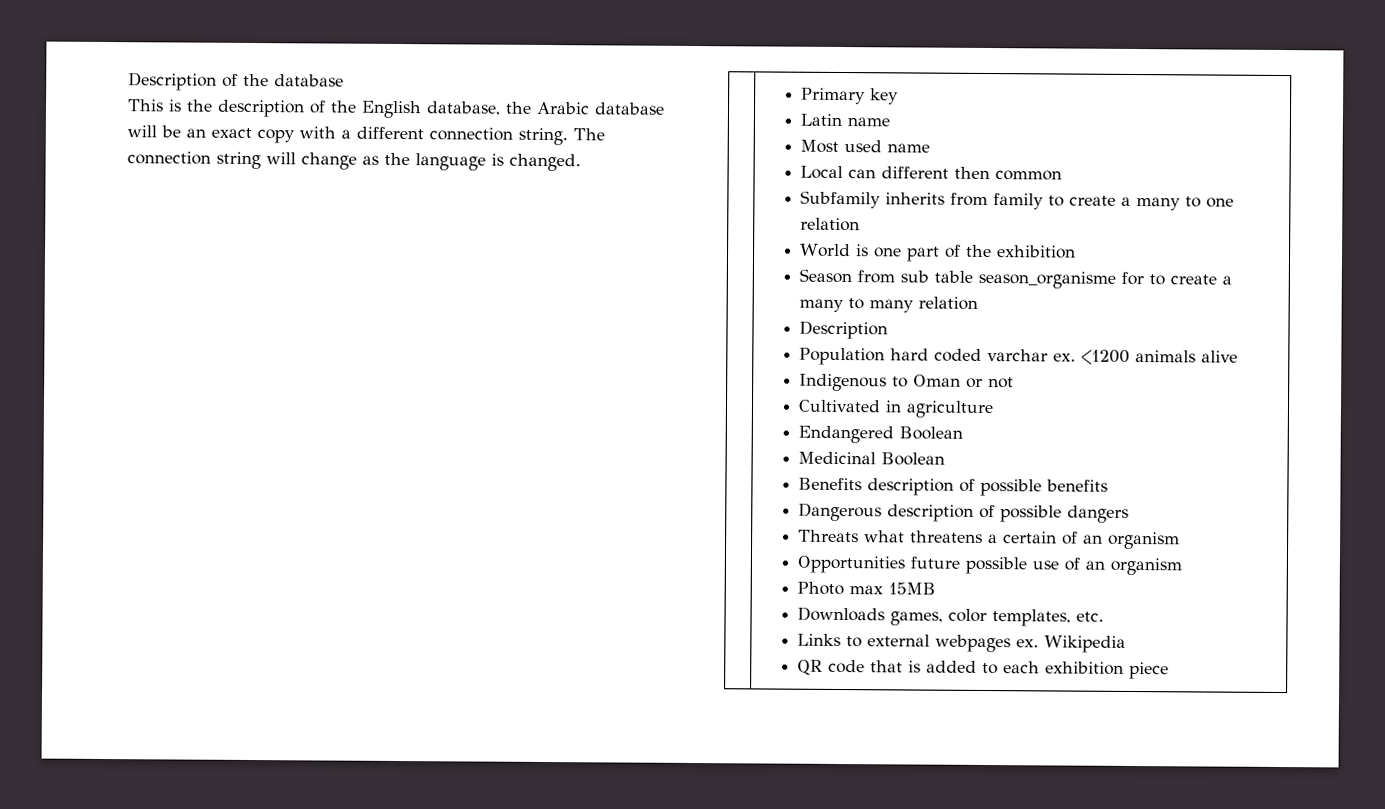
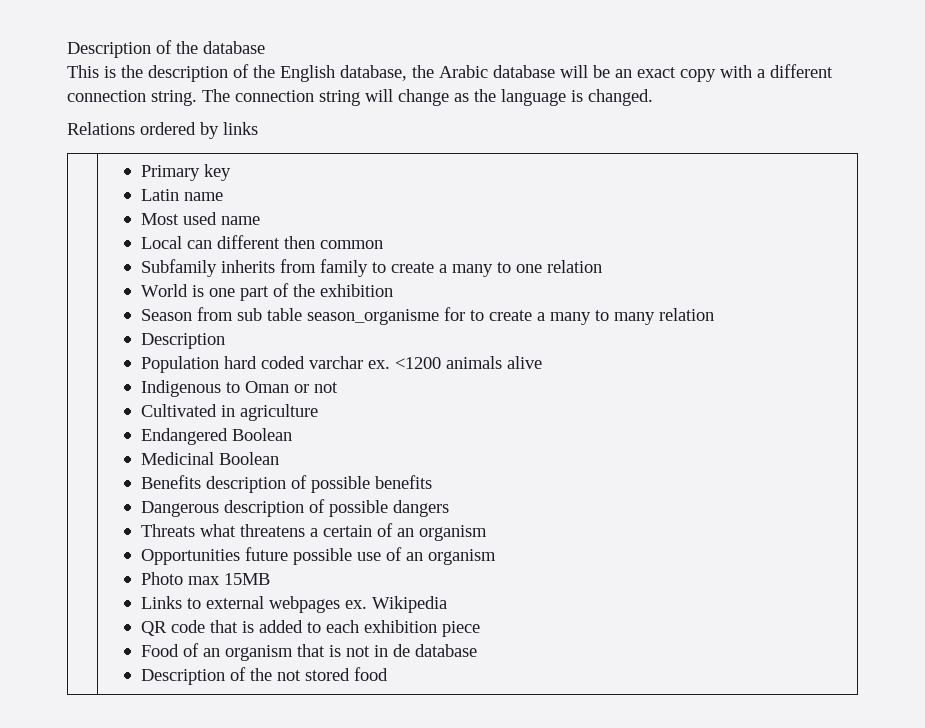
+ Relations ordered by links
- Downloads games, color templates, etc.
+ Food of an organism that is not in de database
+ Description of the not stored food

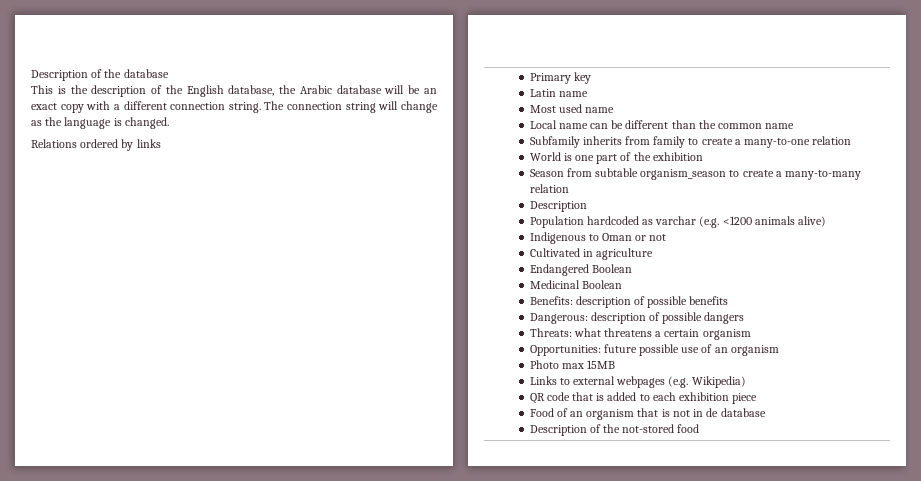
- Local can different then common
+ Local name can be different than the common name
- Subfamily inherits from family to create a many to one relation
+ Subfamily inherits from family to create a many-to-one relation
- Season from sub table season_organisme for to create a many to many relation
+ Season from subtable organism_season to create a many-to-many relation
- Population hard coded varchar ex. <1200 animals alive
+ Population hardcoded as varchar (e.g. <1200 animals alive)
- Benefits description of possible benefits
+ Benefits: description of possible benefits
- Dangerous description of possible dangers
+ Dangerous: description of possible dangers
- Threats what threatens a certain of an organism
- Opportunities future possible use of an organism
+ Threats: what threatens a certain organism
+ Opportunities: future possible use of an organism
- Links to external webpages ex. Wikipedia
+ Links to external webpages (e.g. Wikipedia)
- Description of the not stored food
+ Description of the not-stored food

